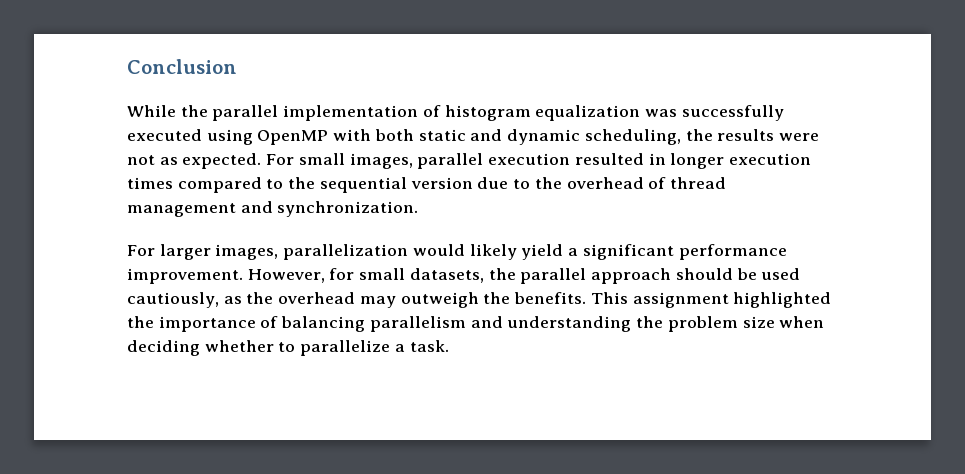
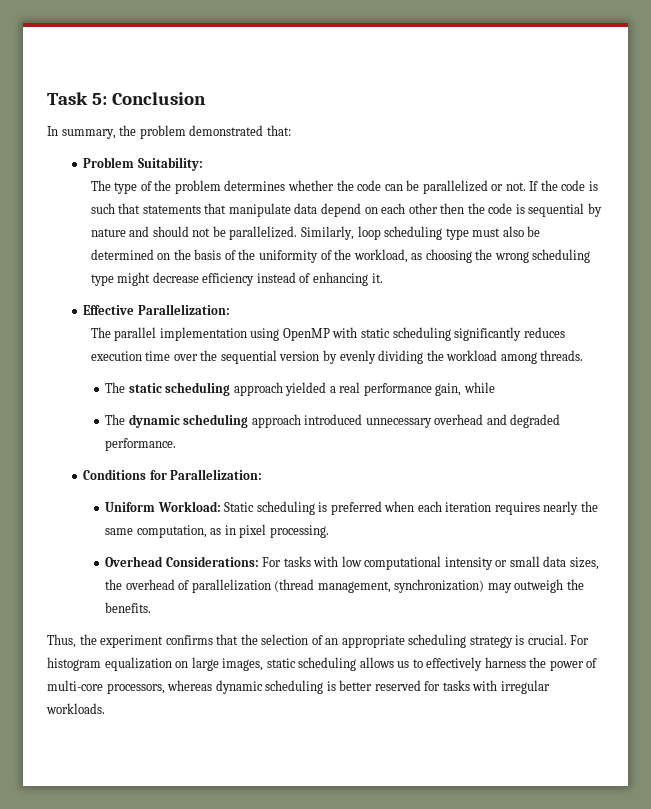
- Conclusion
+ Task 5: Conclusion
- While the parallel implementation of histogram equalization was successfully executed using OpenMP with both static and dynamic scheduling, the results were not as expected. For small images, parallel execution resulted in longer execution times compared to the sequential version due to the overhead of thread management and synchronization.
- For larger images, parallelization would likely yield a significant performance improvement. However, for small datasets, the parallel approach should be used cautiously, as the overhead may outweigh the benefits. This assignment highlighted the importance of balancing parallelism and understanding the problem size when deciding whether to parallelize a task.
+ In summary, the problem demonstrated that:
+ Problem Suitability:
+ The type of the problem determines whether the code can be parallelized or not. If the code is such that statements that manipulate data depend on each other then the code is sequential by nature and should not be parallelized. Similarly, loop scheduling type must also be determined on the basis of the uniformity of the workload, as choosing the wrong scheduling type might decrease efficiency instead of enhancing it.
+ Effective Parallelization:
+ The parallel implementation using OpenMP with static scheduling significantly reduces execution time over the sequential version by evenly dividing the workload among threads.
+ The static scheduling approach yielded a real performance gain, while
+ The dynamic scheduling approach introduced unnecessary overhead and degraded performance.
+ Conditions for Parallelization:
+ Uniform Workload: Static scheduling is preferred when each iteration requires nearly the same computation, as in pixel processing.
+ Overhead Considerations: For tasks with low computational intensity or small data sizes, the overhead of parallelization (thread management, synchronization) may outweigh the benefits.
+ Thus, the experiment confirms that the selection of an appropriate scheduling strategy is crucial. For histogram equalization on large images, static scheduling allows us to effectively harness the power of multi-core processors, whereas dynamic scheduling is better reserved for tasks with irregular workloads.

